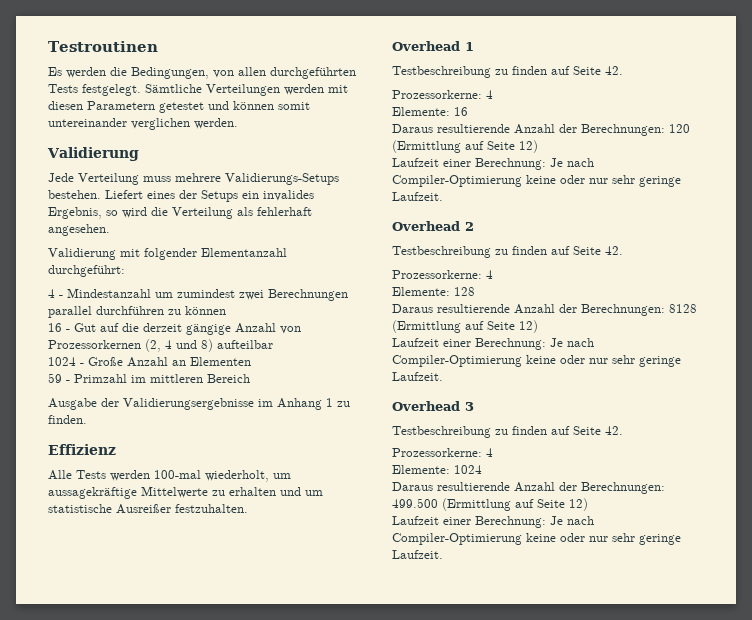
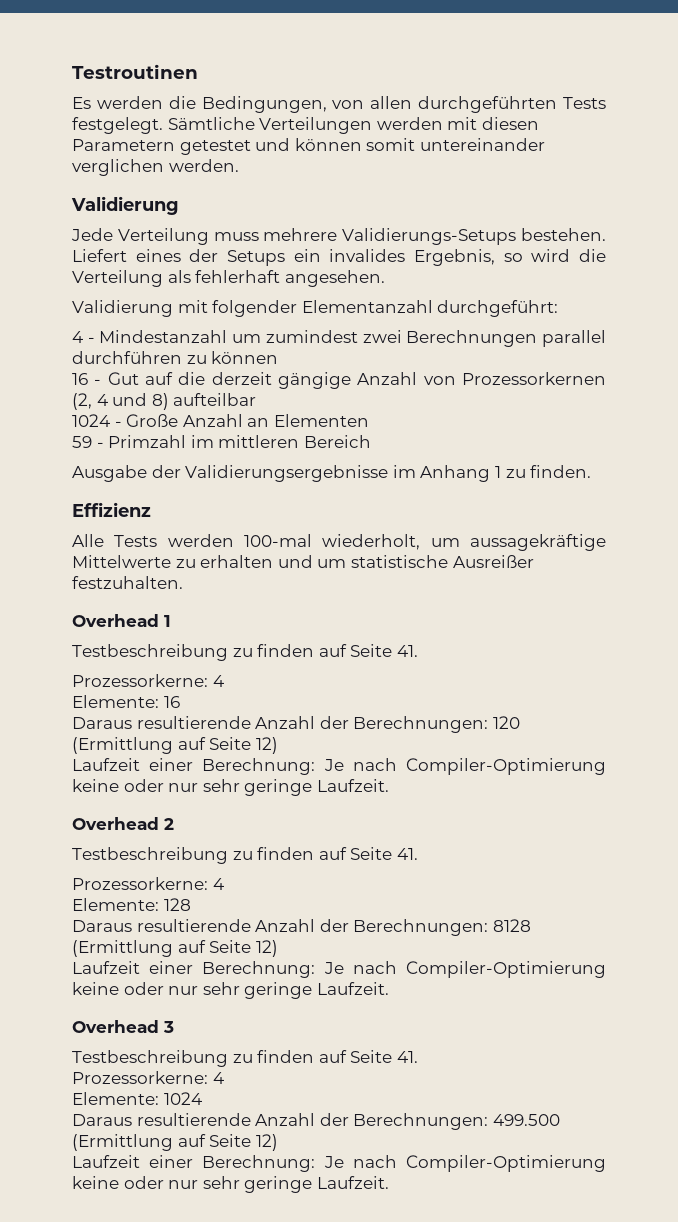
  Overhead 1
- Testbeschreibung zu finden auf Seite 42.
+ Testbeschreibung zu finden auf Seite 41.
  Overhead 2
- Testbeschreibung zu finden auf Seite 42.
+ Testbeschreibung zu finden auf Seite 41.
  Overhead 3
- Testbeschreibung zu finden auf Seite 42.
+ Testbeschreibung zu finden auf Seite 41.

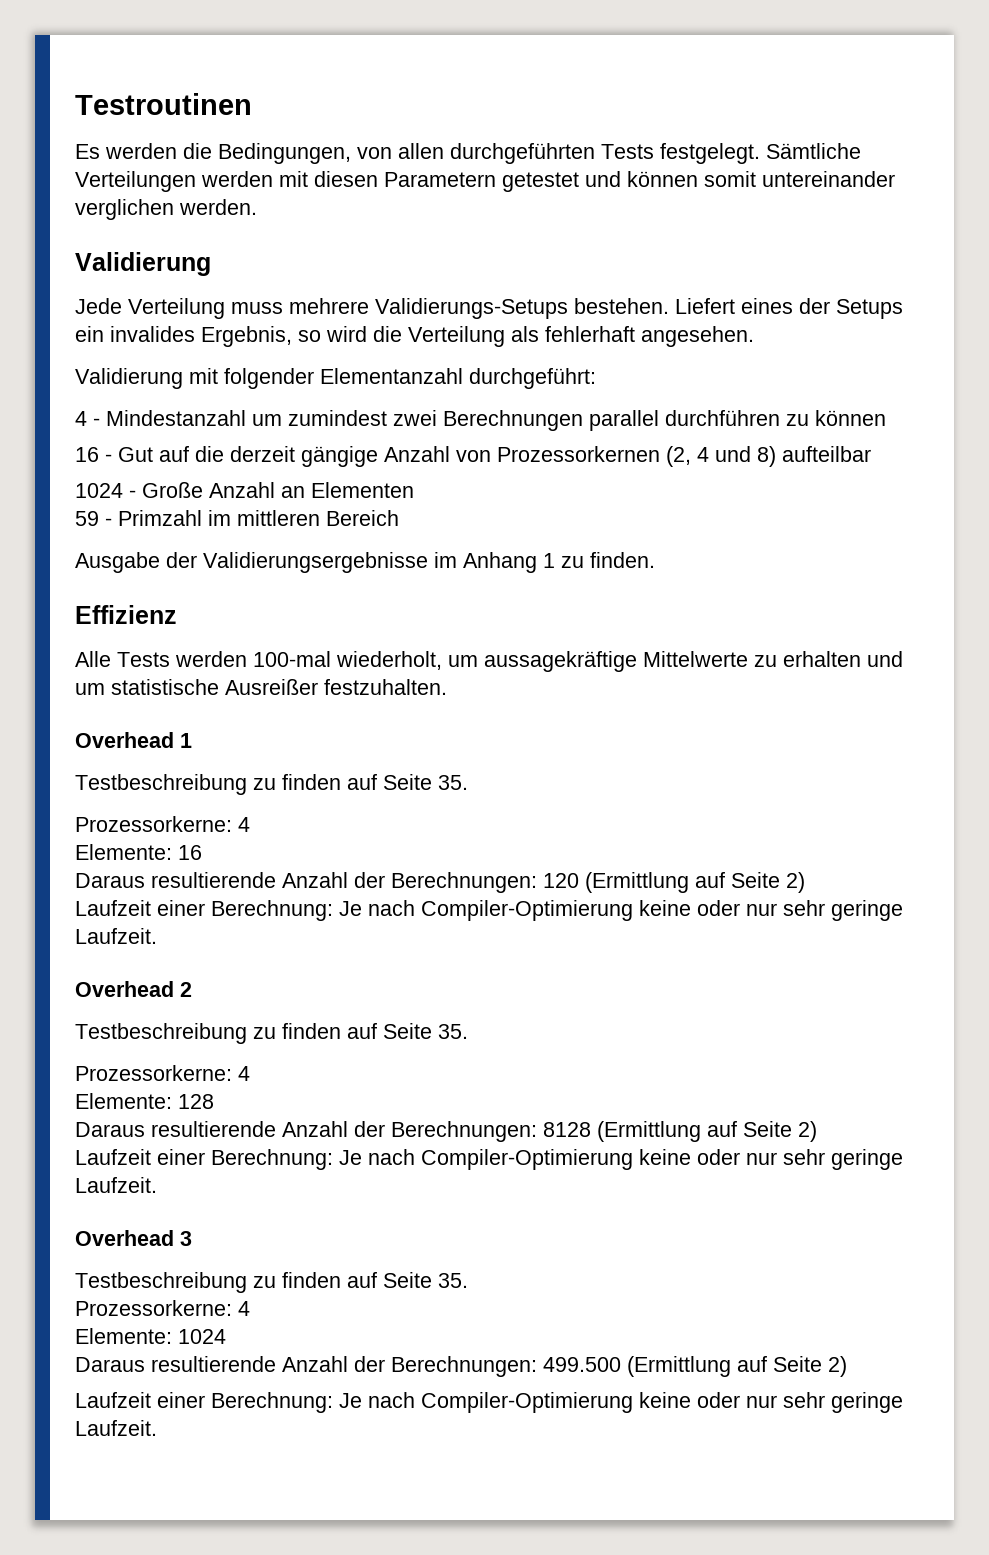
  Overhead 1
- Testbeschreibung zu finden auf Seite 41.
+ Testbeschreibung zu finden auf Seite 35.
- Daraus resultierende Anzahl der Berechnungen: 120 (Ermittlung auf Seite 12)
+ Daraus resultierende Anzahl der Berechnungen: 120 (Ermittlung auf Seite 2)
  Overhead 2
- Testbeschreibung zu finden auf Seite 41.
+ Testbeschreibung zu finden auf Seite 35.
- Daraus resultierende Anzahl der Berechnungen: 8128 (Ermittlung auf Seite 12)
+ Daraus resultierende Anzahl der Berechnungen: 8128 (Ermittlung auf Seite 2)
  Overhead 3
- Testbeschreibung zu finden auf Seite 41.
+ Testbeschreibung zu finden auf Seite 35.
- Daraus resultierende Anzahl der Berechnungen: 499.500 (Ermittlung auf Seite 12)
+ Daraus resultierende Anzahl der Berechnungen: 499.500 (Ermittlung auf Seite 2)

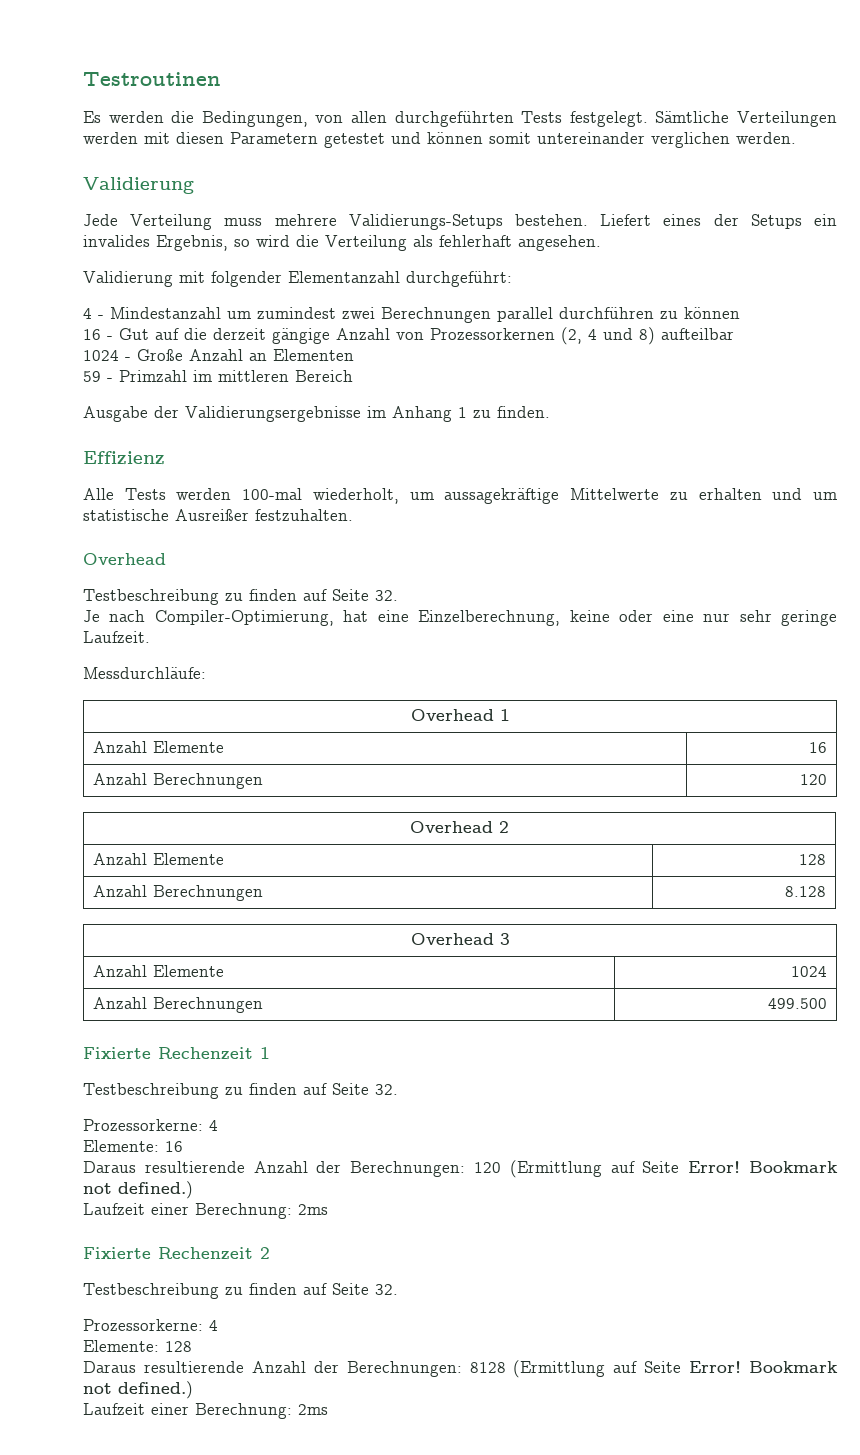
  Alle Tests werden 100-mal wiederholt, um aussagekräftige Mittelwerte zu erhalten und um statistische Ausreißer festzuhalten.
+ Overhead
+ Testbeschreibung zu finden auf Seite 32.
+ Je nach Compiler-Optimierung, hat eine Einzelberechnung, keine oder eine nur sehr geringe Laufzeit.
+ Messdurchläufe:
  Overhead 1
- Testbeschreibung zu finden auf Seite 35.
+ Anzahl Elemente | 16
+ Anzahl Berechnungen | 120
+ Overhead 2
+ Anzahl Elemente | 128
+ Anzahl Berechnungen | 8.128
+ Overhead 3
+ Anzahl Elemente | 1024
+ Anzahl Berechnungen | 499.500
+ Fixierte Rechenzeit 1
+ Testbeschreibung zu finden auf Seite 32.
- Daraus resultierende Anzahl der Berechnungen: 120 (Ermittlung auf Seite 2)
- Laufzeit einer Berechnung: Je nach Compiler-Optimierung keine oder nur sehr geringe Laufzeit.
- Overhead 2
- Testbeschreibung zu finden auf Seite 35.
+ Daraus resultierende Anzahl der Berechnungen: 120 (Ermittlung auf Seite Error! Bookmark not defined.)
+ Laufzeit einer Berechnung: 2ms
+ Fixierte Rechenzeit 2
+ Testbeschreibung zu finden auf Seite 32.
- Daraus resultierende Anzahl der Berechnungen: 8128 (Ermittlung auf Seite 2)
- Laufzeit einer Berechnung: Je nach Compiler-Optimierung keine oder nur sehr geringe Laufzeit.
- Overhead 3
- Testbeschreibung zu finden auf Seite 35.
- Prozessorkerne: 4
- Elemente: 1024
- Daraus resultierende Anzahl der Berechnungen: 499.500 (Ermittlung auf Seite 2)
- Laufzeit einer Berechnung: Je nach Compiler-Optimierung keine oder nur sehr geringe Laufzeit.
+ Daraus resultierende Anzahl der Berechnungen: 8128 (Ermittlung auf Seite Error! Bookmark not defined.)
+ Laufzeit einer Berechnung: 2ms

